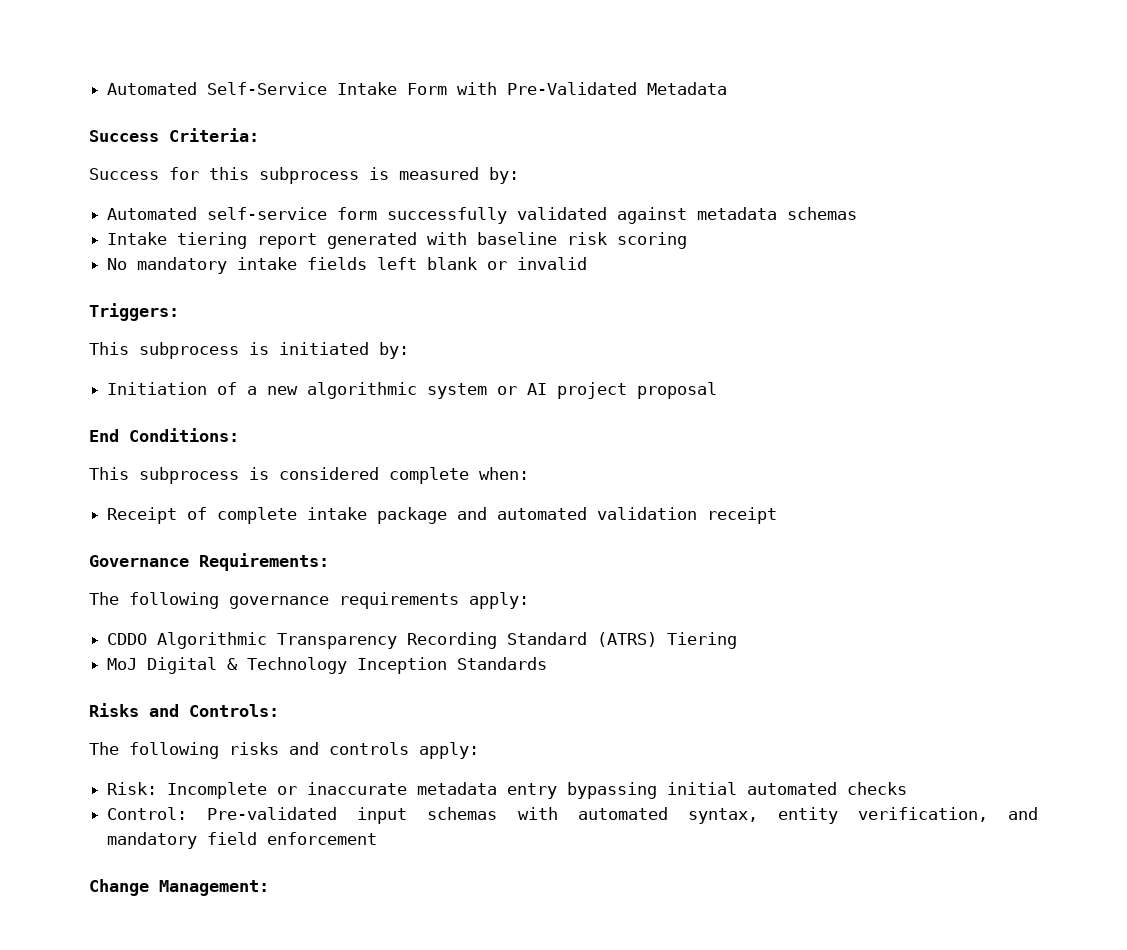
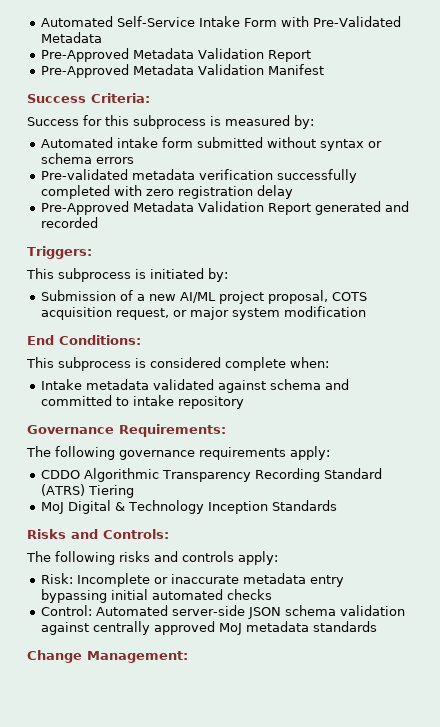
  Automated Self-Service Intake Form with Pre-Validated Metadata
+ Pre-Approved Metadata Validation Report
+ Pre-Approved Metadata Validation Manifest
- Automated self-service form successfully validated against metadata schemas
- Intake tiering report generated with baseline risk scoring
- No mandatory intake fields left blank or invalid
+ Automated intake form submitted without syntax or schema errors
+ Pre-validated metadata verification successfully completed with zero registration delay
+ Pre-Approved Metadata Validation Report generated and recorded
- Initiation of a new algorithmic system or AI project proposal
+ Submission of a new AI/ML project proposal, COTS acquisition request, or major system modification
- Receipt of complete intake package and automated validation receipt
+ Intake metadata validated against schema and committed to intake repository
- Control: Pre-validated input schemas with automated syntax, entity verification, and mandatory field enforcement
+ Control: Automated server-side JSON schema validation against centrally approved MoJ metadata standards

